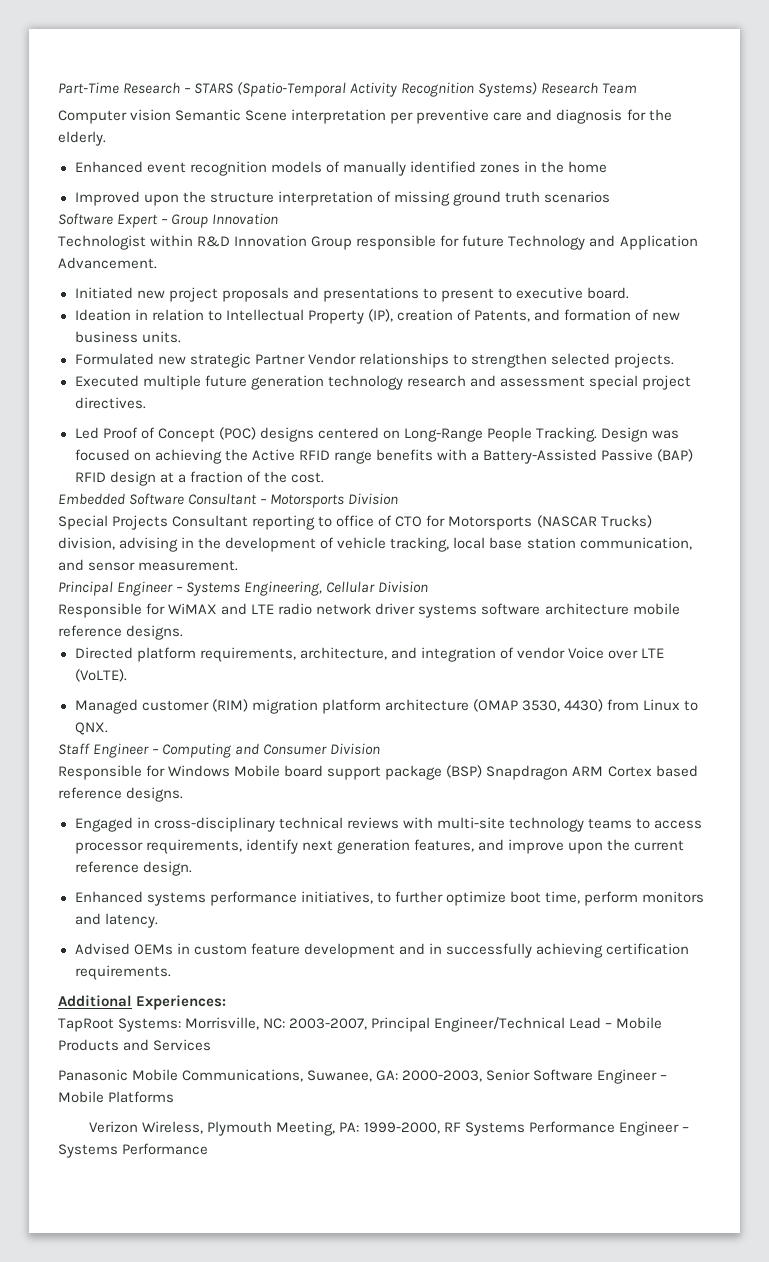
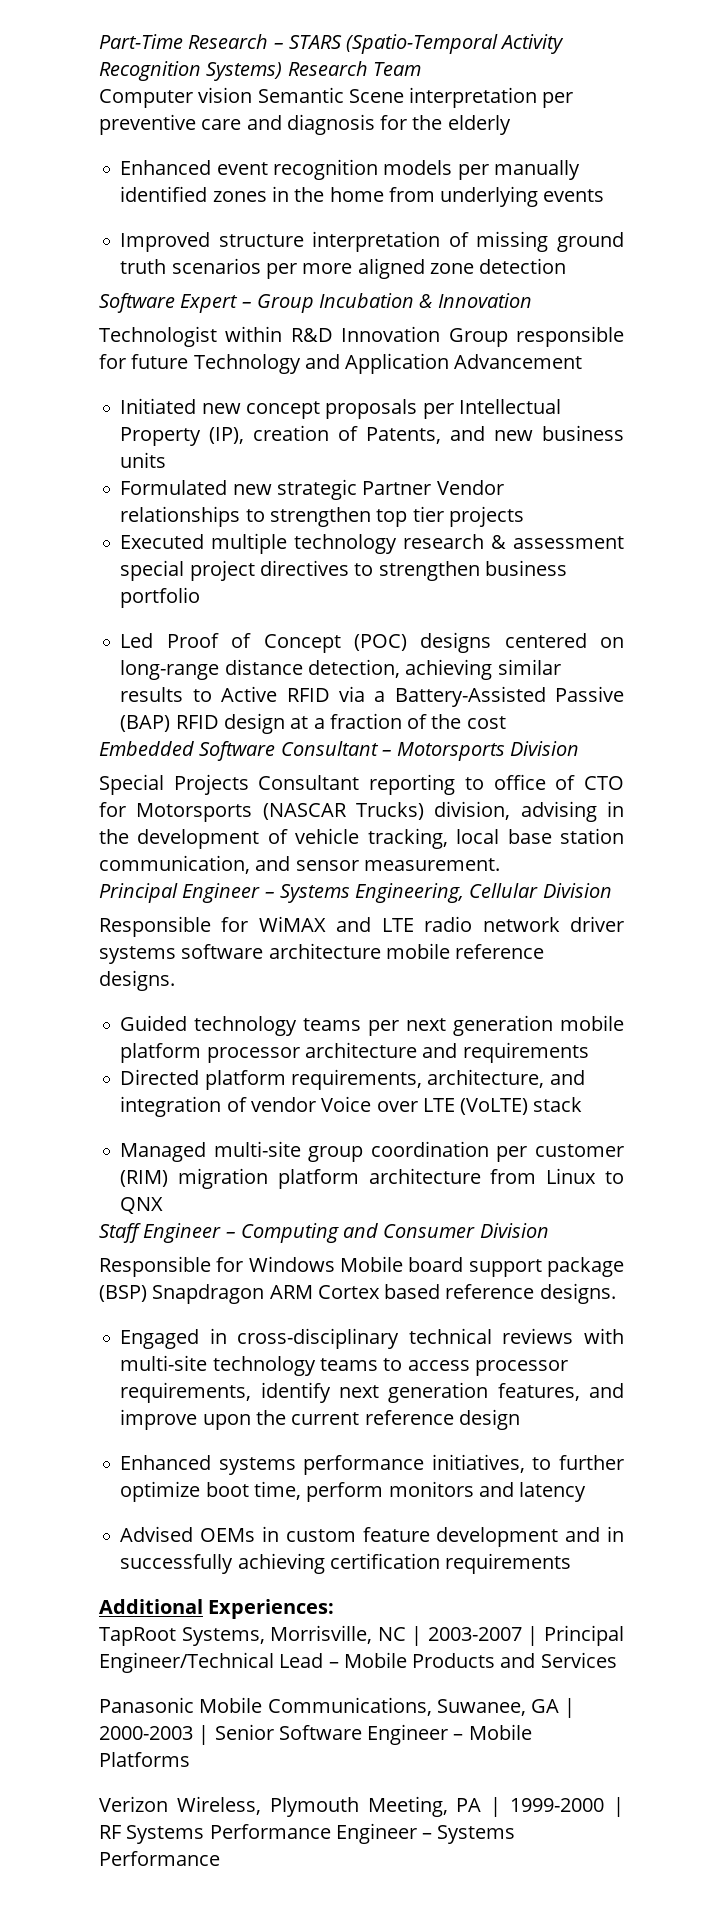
- Computer vision Semantic Scene interpretation per preventive care and diagnosis for the elderly.
+ Computer vision Semantic Scene interpretation per preventive care and diagnosis for the elderly
- Enhanced event recognition models of manually identified zones in the home
+ Enhanced event recognition models per manually identified zones in the home from underlying events
- Improved upon the structure interpretation of missing ground truth scenarios
+ Improved structure interpretation of missing ground truth scenarios per more aligned zone detection
- Software Expert – Group Innovation
+ Software Expert – Group Incubation & Innovation
- Technologist within R&D Innovation Group responsible for future Technology and Application Advancement.
+ Technologist within R&D Innovation Group responsible for future Technology and Application Advancement
- Initiated new project proposals and presentations to present to executive board.
- Ideation in relation to Intellectual Property (IP), creation of Patents, and formation of new business units.
+ Initiated new concept proposals per Intellectual Property (IP), creation of Patents, and new business units
- Formulated new strategic Partner Vendor relationships to strengthen selected projects.
+ Formulated new strategic Partner Vendor relationships to strengthen top tier projects
- Executed multiple future generation technology research and assessment special project directives.
+ Executed multiple technology research & assessment special project directives to strengthen business portfolio
- Led Proof of Concept (POC) designs centered on Long-Range People Tracking. Design was focused on achieving the Active RFID range benefits with a Battery-Assisted Passive (BAP) RFID design at a fraction of the cost.
+ Led Proof of Concept (POC) designs centered on long-range distance detection, achieving similar results to Active RFID via a Battery-Assisted Passive (BAP) RFID design at a fraction of the cost
+ Guided technology teams per next generation mobile platform processor architecture and requirements
- Directed platform requirements, architecture, and integration of vendor Voice over LTE (VoLTE).
+ Directed platform requirements, architecture, and integration of vendor Voice over LTE (VoLTE) stack
- Managed customer (RIM) migration platform architecture (OMAP 3530, 4430) from Linux to QNX.
+ Managed multi-site group coordination per customer (RIM) migration platform architecture from Linux to QNX
- Engaged in cross-disciplinary technical reviews with multi-site technology teams to access processor requirements, identify next generation features, and improve upon the current reference design.
+ Engaged in cross-disciplinary technical reviews with multi-site technology teams to access processor requirements, identify next generation features, and improve upon the current reference design
- Enhanced systems performance initiatives, to further optimize boot time, perform monitors and latency.
+ Enhanced systems performance initiatives, to further optimize boot time, perform monitors and latency
- Advised OEMs in custom feature development and in successfully achieving certification requirements.
+ Advised OEMs in custom feature development and in successfully achieving certification requirements
- TapRoot Systems: Morrisville, NC: 2003-2007, Principal Engineer/Technical Lead – Mobile Products and Services
+ TapRoot Systems, Morrisville, NC | 2003-2007 | Principal Engineer/Technical Lead – Mobile Products and Services
- Panasonic Mobile Communications, Suwanee, GA: 2000-2003, Senior Software Engineer – Mobile Platforms
+ Panasonic Mobile Communications, Suwanee, GA | 2000-2003 | Senior Software Engineer – Mobile Platforms
- Verizon Wireless, Plymouth Meeting, PA: 1999-2000, RF Systems Performance Engineer – Systems Performance
+ Verizon Wireless, Plymouth Meeting, PA | 1999-2000 | RF Systems Performance Engineer – Systems Performance

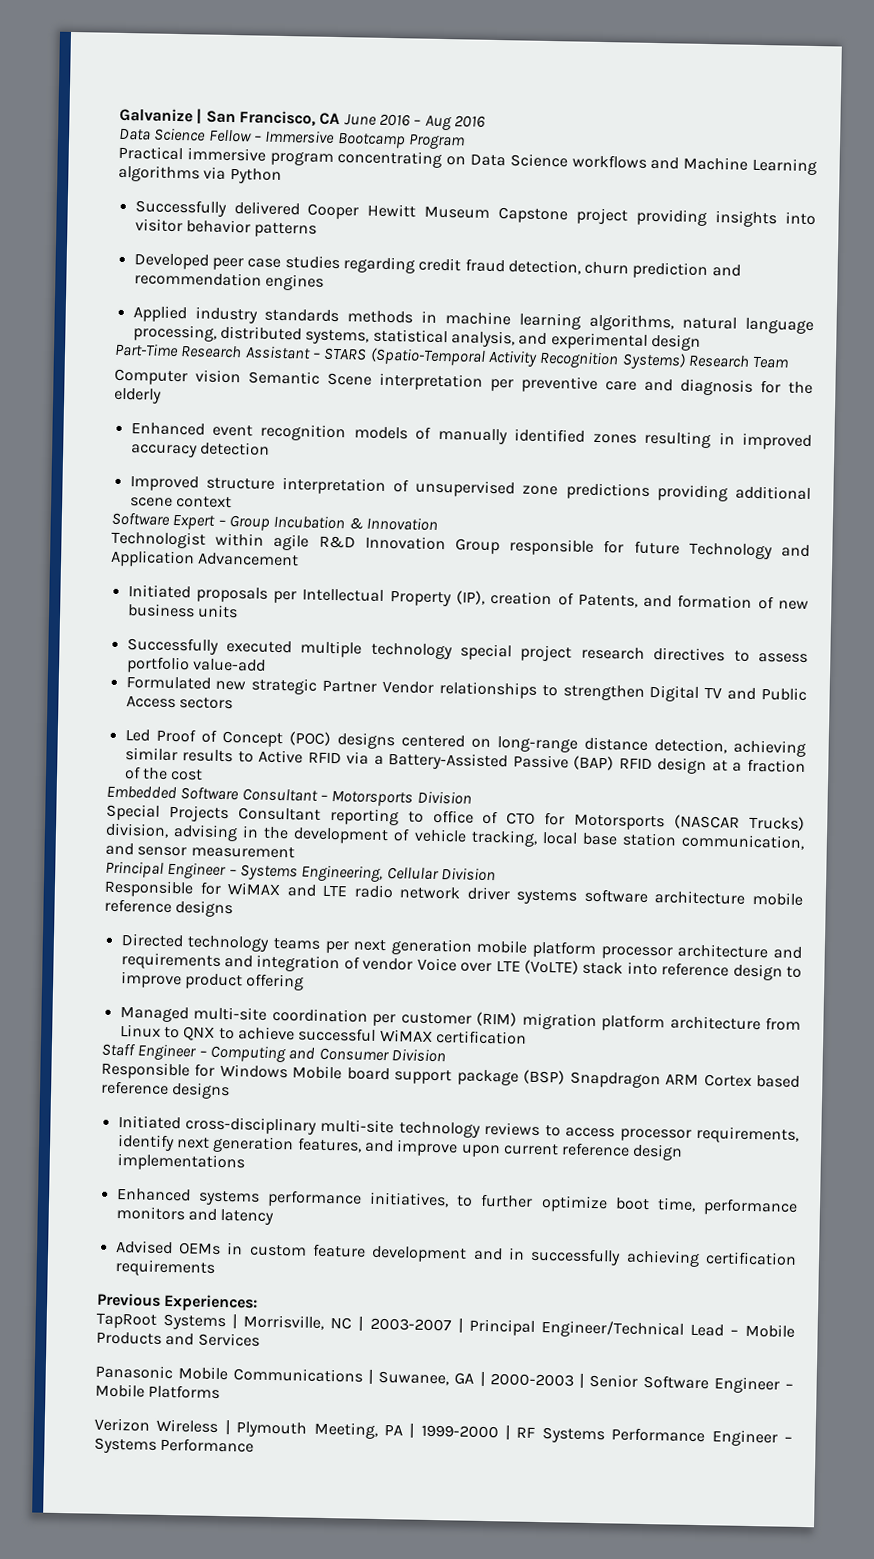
+ Galvanize | San Francisco, CA June 2016 – Aug 2016
+ Data Science Fellow – Immersive Bootcamp Program
+ Practical immersive program concentrating on Data Science workflows and Machine Learning algorithms via Python
+ Successfully delivered Cooper Hewitt Museum Capstone project providing insights into visitor behavior patterns
+ Developed peer case studies regarding credit fraud detection, churn prediction and recommendation engines
+ Applied industry standards methods in machine learning algorithms, natural language processing, distributed systems, statistical analysis, and experimental design
- Part-Time Research – STARS (Spatio-Temporal Activity Recognition Systems) Research Team
+ Part-Time Research Assistant – STARS (Spatio-Temporal Activity Recognition Systems) Research Team
- Enhanced event recognition models per manually identified zones in the home from underlying events
- Improved structure interpretation of missing ground truth scenarios per more aligned zone detection
+ Enhanced event recognition models of manually identified zones resulting in improved accuracy detection
+ Improved structure interpretation of unsupervised zone predictions providing additional scene context
- Technologist within R&D Innovation Group responsible for future Technology and Application Advancement
+ Technologist within agile R&D Innovation Group responsible for future Technology and Application Advancement
- Initiated new concept proposals per Intellectual Property (IP), creation of Patents, and new business units
+ Initiated proposals per Intellectual Property (IP), creation of Patents, and formation of new business units
+ Successfully executed multiple technology special project research directives to assess portfolio value-add
- Formulated new strategic Partner Vendor relationships to strengthen top tier projects
- Executed multiple technology research & assessment special project directives to strengthen business portfolio
+ Formulated new strategic Partner Vendor relationships to strengthen Digital TV and Public Access sectors
- Special Projects Consultant reporting to office of CTO for Motorsports (NASCAR Trucks) division, advising in the development of vehicle tracking, local base station communication, and sensor measurement.
+ Special Projects Consultant reporting to office of CTO for Motorsports (NASCAR Trucks) division, advising in the development of vehicle tracking, local base station communication, and sensor measurement
- Responsible for WiMAX and LTE radio network driver systems software architecture mobile reference designs.
- Guided technology teams per next generation mobile platform processor architecture and requirements
- Directed platform requirements, architecture, and integration of vendor Voice over LTE (VoLTE) stack
+ Responsible for WiMAX and LTE radio network driver systems software architecture mobile reference designs
+ Directed technology teams per next generation mobile platform processor architecture and requirements and integration of vendor Voice over LTE (VoLTE) stack into reference design to improve product offering
- Managed multi-site group coordination per customer (RIM) migration platform architecture from Linux to QNX
+ Managed multi-site coordination per customer (RIM) migration platform architecture from Linux to QNX to achieve successful WiMAX certification
- Responsible for Windows Mobile board support package (BSP) Snapdragon ARM Cortex based reference designs.
- Engaged in cross-disciplinary technical reviews with multi-site technology teams to access processor requirements, identify next generation features, and improve upon the current reference design
+ Responsible for Windows Mobile board support package (BSP) Snapdragon ARM Cortex based reference designs
+ Initiated cross-disciplinary multi-site technology reviews to access processor requirements, identify next generation features, and improve upon current reference design implementations
- Enhanced systems performance initiatives, to further optimize boot time, perform monitors and latency
+ Enhanced systems performance initiatives, to further optimize boot time, performance monitors and latency
- Additional Experiences:
+ Previous Experiences:
- TapRoot Systems, Morrisville, NC | 2003-2007 | Principal Engineer/Technical Lead – Mobile Products and Services
+ TapRoot Systems | Morrisville, NC | 2003-2007 | Principal Engineer/Technical Lead – Mobile Products and Services
- Panasonic Mobile Communications, Suwanee, GA | 2000-2003 | Senior Software Engineer – Mobile Platforms
+ Panasonic Mobile Communications | Suwanee, GA | 2000-2003 | Senior Software Engineer – Mobile Platforms
- Verizon Wireless, Plymouth Meeting, PA | 1999-2000 | RF Systems Performance Engineer – Systems Performance
+ Verizon Wireless | Plymouth Meeting, PA | 1999-2000 | RF Systems Performance Engineer – Systems Performance

